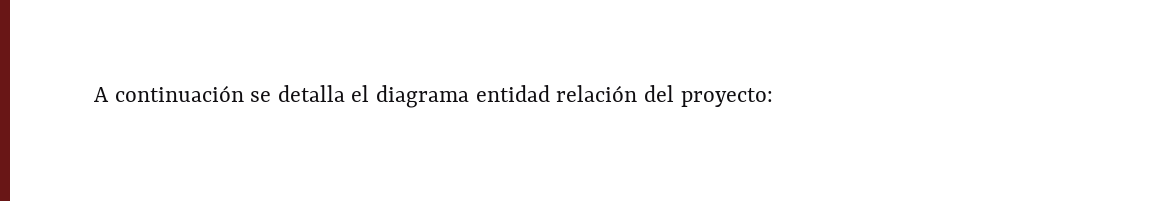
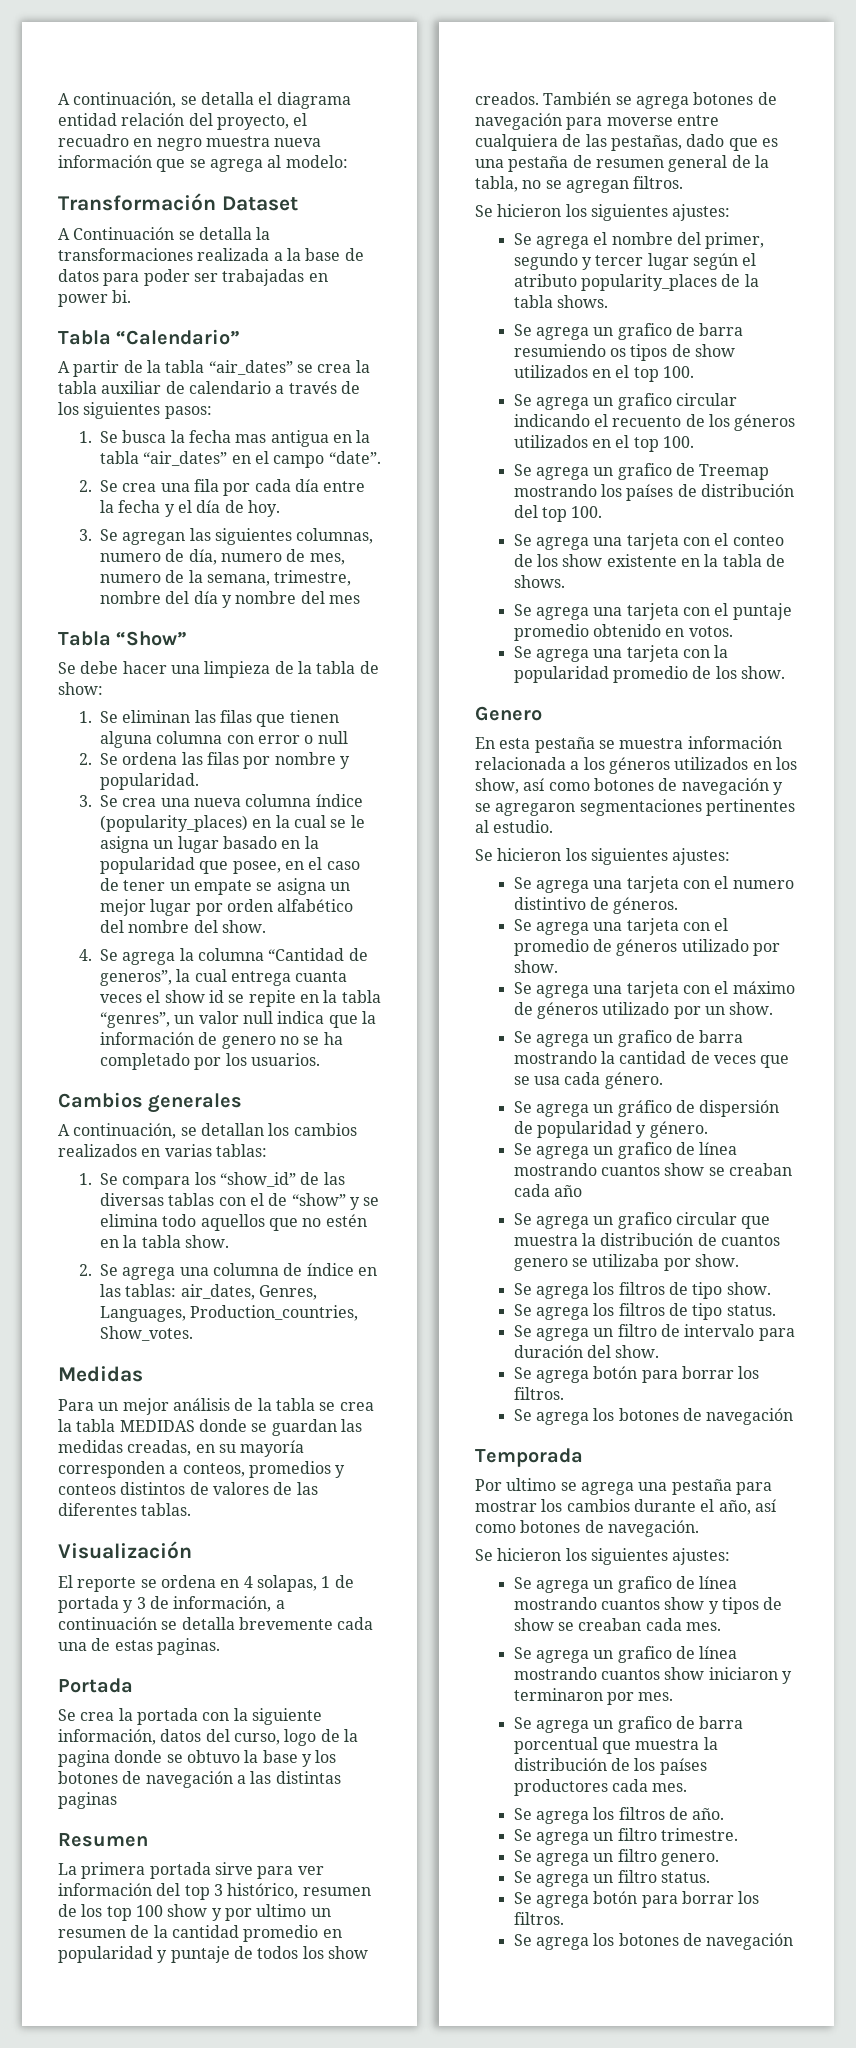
- A continuación se detalla el diagrama entidad relación del proyecto:
+ A continuación, se detalla el diagrama entidad relación del proyecto, el recuadro en negro muestra nueva información que se agrega al modelo:
+ Transformación Dataset
+ A Continuación se detalla la transformaciones realizada a la base de datos para poder ser trabajadas en power bi.
+ Tabla “Calendario”
+ A partir de la tabla “air_dates” se crea la tabla auxiliar de calendario a través de los siguientes pasos:
+ 1. Se busca la fecha mas antigua en la tabla “air_dates” en el campo “date”.
+ 2. Se crea una fila por cada día entre la fecha y el día de hoy.
+ 3. Se agregan las siguientes columnas, numero de día, numero de mes, numero de la semana, trimestre, nombre del día y nombre del mes
+ Tabla “Show”
+ Se debe hacer una limpieza de la tabla de show:
+ 1. Se eliminan las filas que tienen alguna columna con error o null
+ 2. Se ordena las filas por nombre y popularidad.
+ 3. Se crea una nueva columna índice (popularity_places) en la cual se le asigna un lugar basado en la popularidad que posee, en el caso de tener un empate se asigna un mejor lugar por orden alfabético del nombre del show.
+ 4. Se agrega la columna “Cantidad de generos”, la cual entrega cuanta veces el show id se repite en la tabla “genres”, un valor null indica que la información de genero no se ha completado por los usuarios.
+ Cambios generales
+ A continuación, se detallan los cambios realizados en varias tablas:
+ 1. Se compara los “show_id” de las diversas tablas con el de “show” y se elimina todo aquellos que no estén en la tabla show.
+ 2. Se agrega una columna de índice en las tablas: air_dates, Genres, Languages, Production_countries, Show_votes.
+ Medidas
+ Para un mejor análisis de la tabla se crea la tabla MEDIDAS donde se guardan las medidas creadas, en su mayoría corresponden a conteos, promedios y conteos distintos de valores de las diferentes tablas.
+ Visualización
+ El reporte se ordena en 4 solapas, 1 de portada y 3 de información, a continuación se detalla brevemente cada una de estas paginas.
+ Portada
+ Se crea la portada con la siguiente información, datos del curso, logo de la pagina donde se obtuvo la base y los botones de navegación a las distintas paginas
+ Resumen
+ La primera portada sirve para ver información del top 3 histórico, resumen de los top 100 show y por ultimo un resumen de la cantidad promedio en popularidad y puntaje de todos los show creados. También se agrega botones de navegación para moverse entre cualquiera de las pestañas, dado que es una pestaña de resumen general de la tabla, no se agregan filtros.
+ Se hicieron los siguientes ajustes:
+ Se agrega el nombre del primer, segundo y tercer lugar según el atributo popularity_places de la tabla shows.
+ Se agrega un grafico de barra resumiendo os tipos de show utilizados en el top 100.
+ Se agrega un grafico circular indicando el recuento de los géneros utilizados en el top 100.
+ Se agrega un grafico de Treemap mostrando los países de distribución del top 100.
+ Se agrega una tarjeta con el conteo de los show existente en la tabla de shows.
+ Se agrega una tarjeta con el puntaje promedio obtenido en votos.
+ Se agrega una tarjeta con la popularidad promedio de los show.
+ Genero
+ En esta pestaña se muestra información relacionada a los géneros utilizados en los show, así como botones de navegación y se agregaron segmentaciones pertinentes al estudio.
+ Se hicieron los siguientes ajustes:
+ Se agrega una tarjeta con el numero distintivo de géneros.
+ Se agrega una tarjeta con el promedio de géneros utilizado por show.
+ Se agrega una tarjeta con el máximo de géneros utilizado por un show.
+ Se agrega un grafico de barra mostrando la cantidad de veces que se usa cada género.
+ Se agrega un gráfico de dispersión de popularidad y género.
+ Se agrega un grafico de línea mostrando cuantos show se creaban cada año
+ Se agrega un grafico circular que muestra la distribución de cuantos genero se utilizaba por show.
+ Se agrega los filtros de tipo show.
+ Se agrega los filtros de tipo status.
+ Se agrega un filtro de intervalo para duración del show.
+ Se agrega botón para borrar los filtros.
+ Se agrega los botones de navegación
+ Temporada
+ Por ultimo se agrega una pestaña para mostrar los cambios durante el año, así como botones de navegación.
+ Se hicieron los siguientes ajustes:
+ Se agrega un grafico de línea mostrando cuantos show y tipos de show se creaban cada mes.
+ Se agrega un grafico de línea mostrando cuantos show iniciaron y terminaron por mes.
+ Se agrega un grafico de barra porcentual que muestra la distribución de los países productores cada mes.
+ Se agrega los filtros de año.
+ Se agrega un filtro trimestre.
+ Se agrega un filtro genero.
+ Se agrega un filtro status.
+ Se agrega botón para borrar los filtros.
+ Se agrega los botones de navegación

